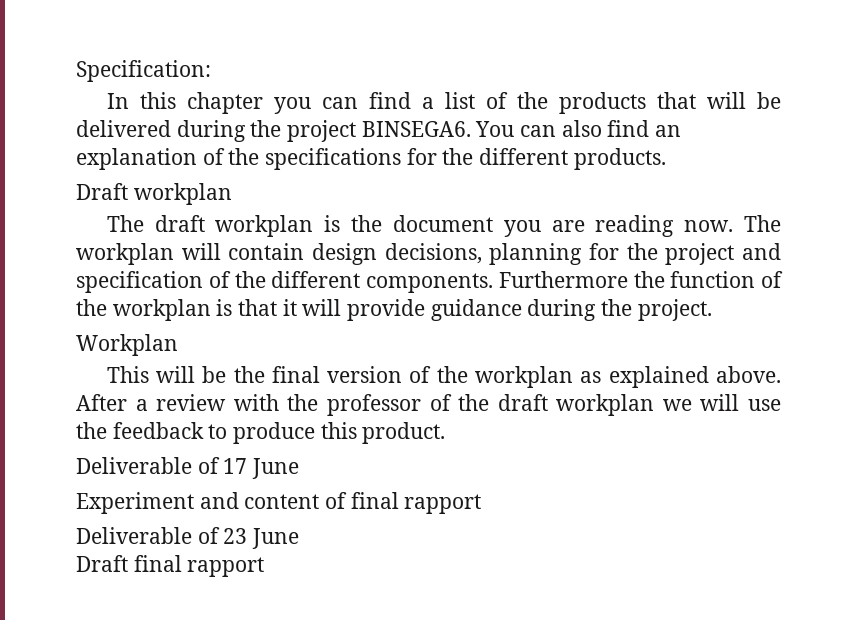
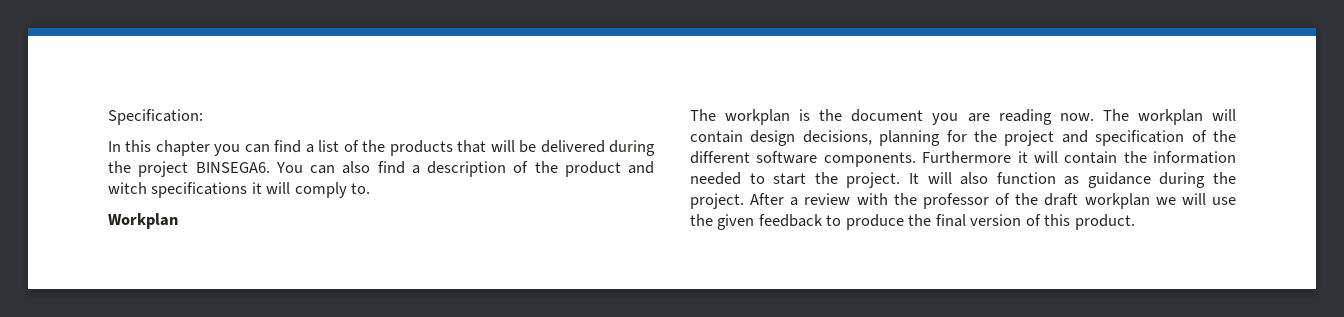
- You can also find an explanation of the specifications for the different products.
- Draft workplan
- The draft workplan is the document you are reading now.
+ You can also find a description of the product and witch specifications it will comply to.
+ Workplan
+ The workplan is the document you are reading now.
- The workplan will contain design decisions, planning for the project and specification of the different components.
+ The workplan will contain design decisions, planning for the project and specification of the different software components.
- Furthermore the function of the workplan is that it will provide guidance during the project.
- Workplan
- This will be the final version of the workplan as explained above.
+ Furthermore it will contain the information needed to start the project. It will also function as guidance during the project.
- After a review with the professor of the draft workplan we will use the feedback to produce this product.
- Deliverable of 17 June
- Experiment and content of final rapport
- Deliverable of 23 June
- Draft final rapport
+ After a review with the professor of the draft workplan we will use the given feedback to produce the final version of this product.

